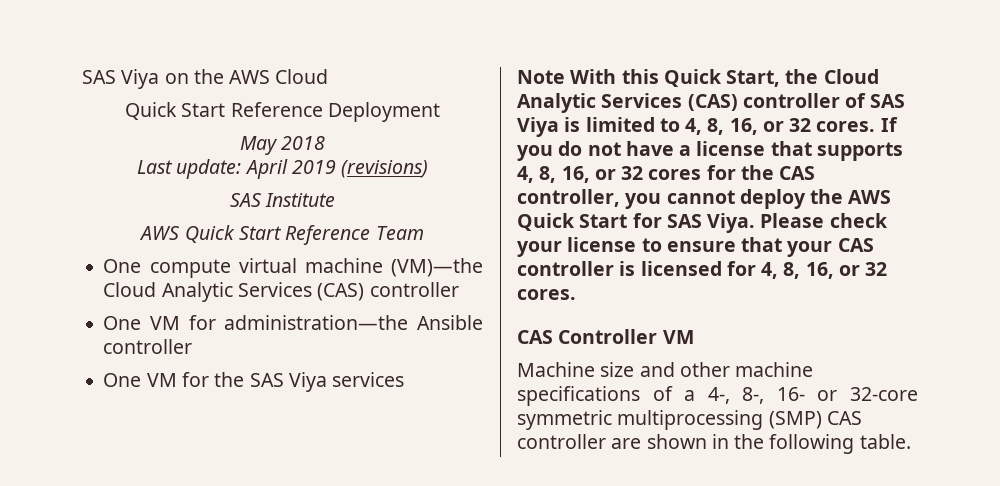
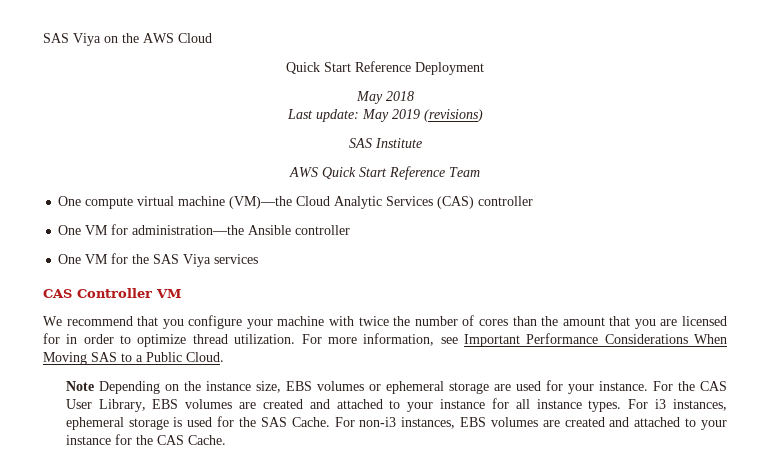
- Last update: April 2019 (revisions)
+ Last update: May 2019 (revisions)
- Note With this Quick Start, the Cloud Analytic Services (CAS) controller of SAS Viya is limited to 4, 8, 16, or 32 cores. If you do not have a license that supports 4, 8, 16, or 32 cores for the CAS controller, you cannot deploy the AWS Quick Start for SAS Viya. Please check your license to ensure that your CAS controller is licensed for 4, 8, 16, or 32 cores.
  CAS Controller VM
- Machine size and other machine specifications of a 4-, 8-, 16- or 32-core symmetric multiprocessing (SMP) CAS controller are shown in the following table.
+ We recommend that you configure your machine with twice the number of cores than the amount that you are licensed for in order to optimize thread utilization. For more information, see Important Performance Considerations When Moving SAS to a Public Cloud.
+ Note Depending on the instance size, EBS volumes or ephemeral storage are used for your instance. For the CAS User Library, EBS volumes are created and attached to your instance for all instance types. For i3 instances, ephemeral storage is used for the SAS Cache. For non-i3 instances, EBS volumes are created and attached to your instance for the CAS Cache.

